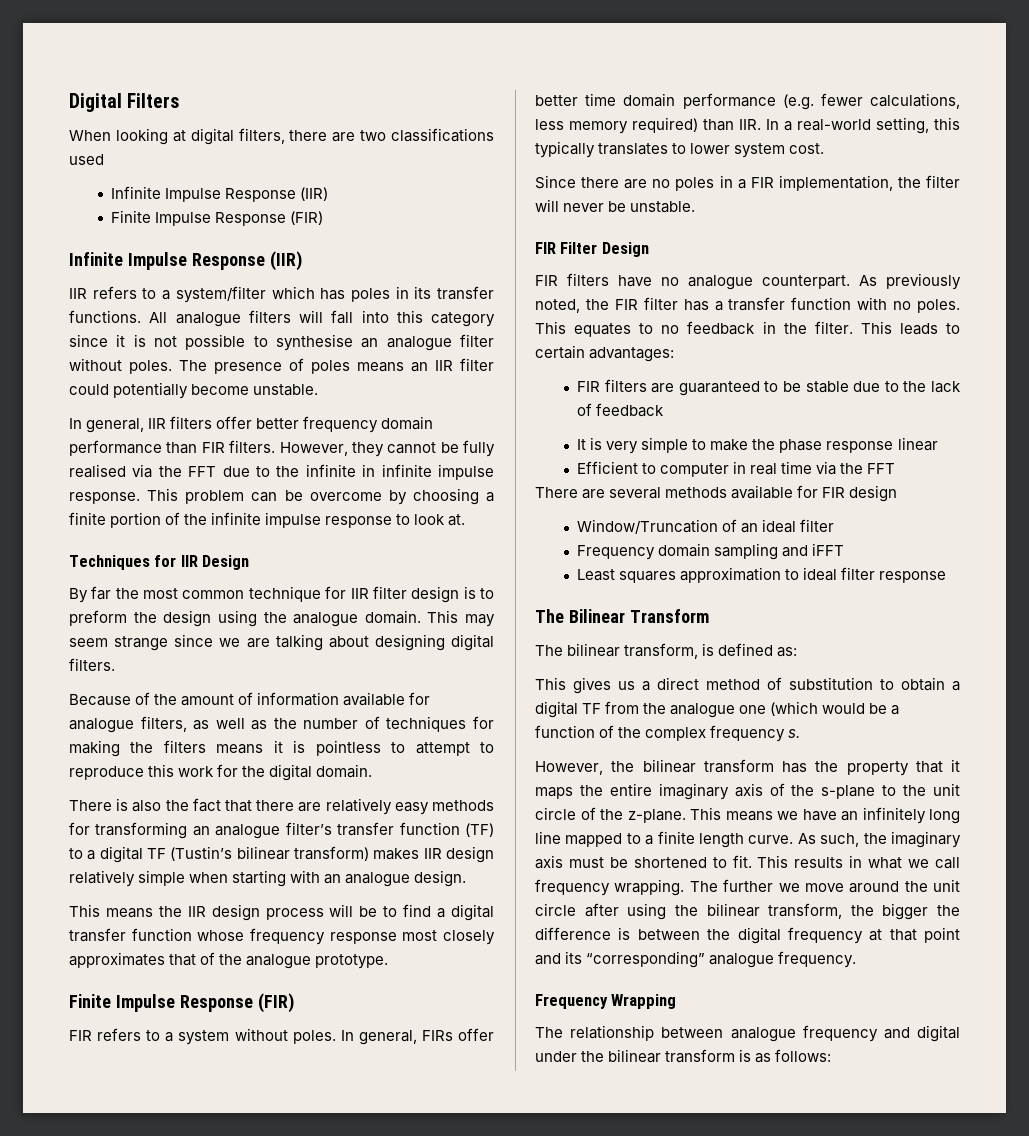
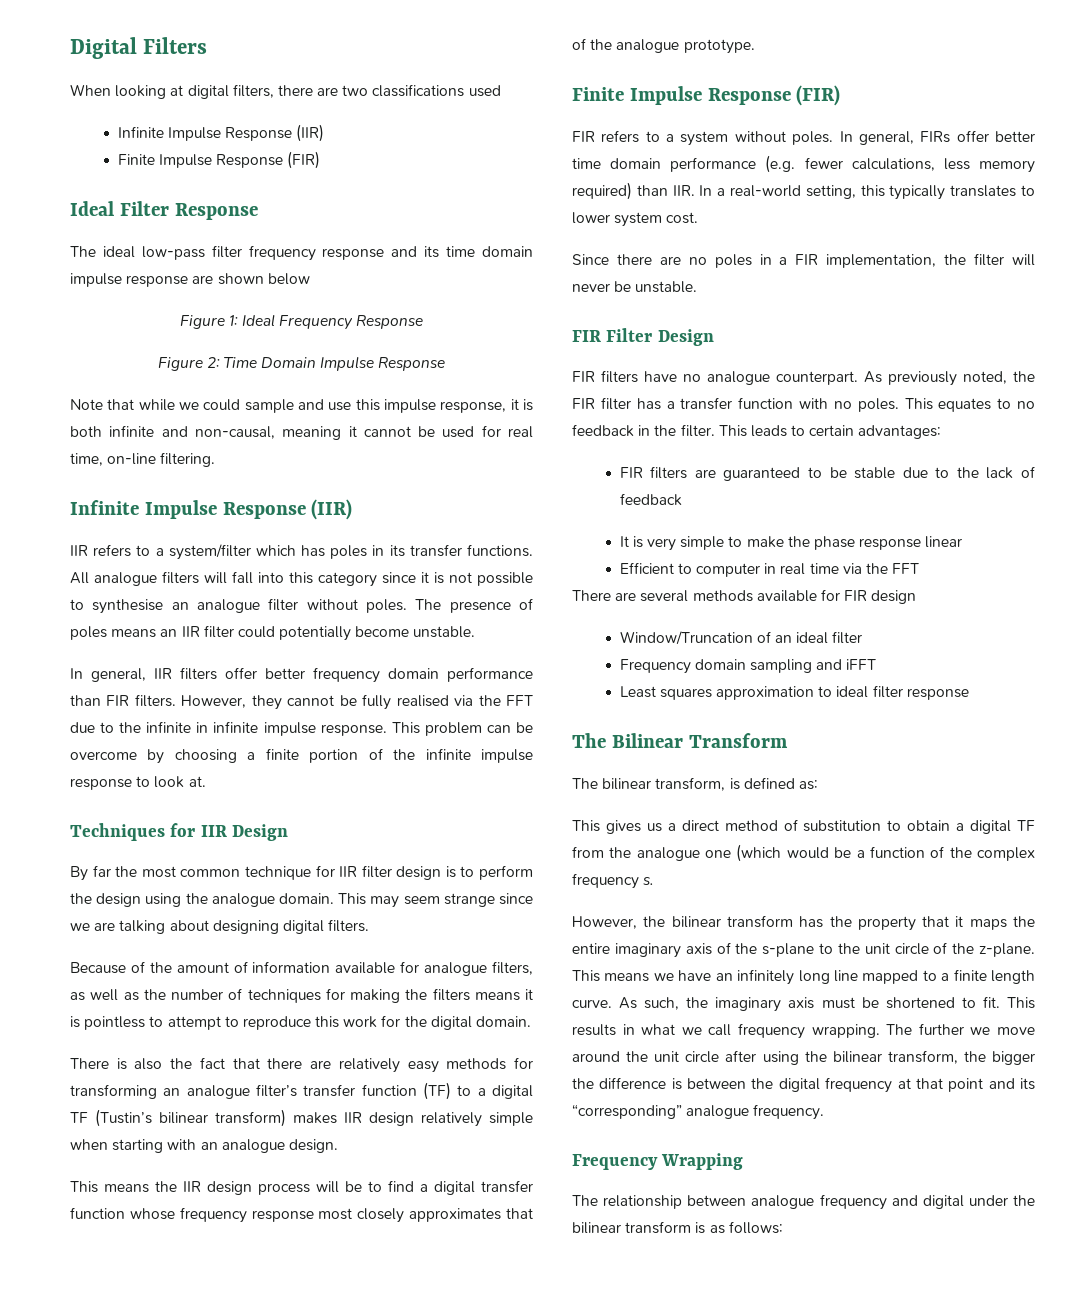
+ Ideal Filter Response
+ The ideal low-pass filter frequency response and its time domain impulse response are shown below
+ Figure 1: Ideal Frequency Response
+ Figure 2: Time Domain Impulse Response
+ Note that while we could sample and use this impulse response, it is both infinite and non-causal, meaning it cannot be used for real time, on-line filtering.
- By far the most common technique for IIR filter design is to preform the design using the analogue domain.
+ By far the most common technique for IIR filter design is to perform the design using the analogue domain.

